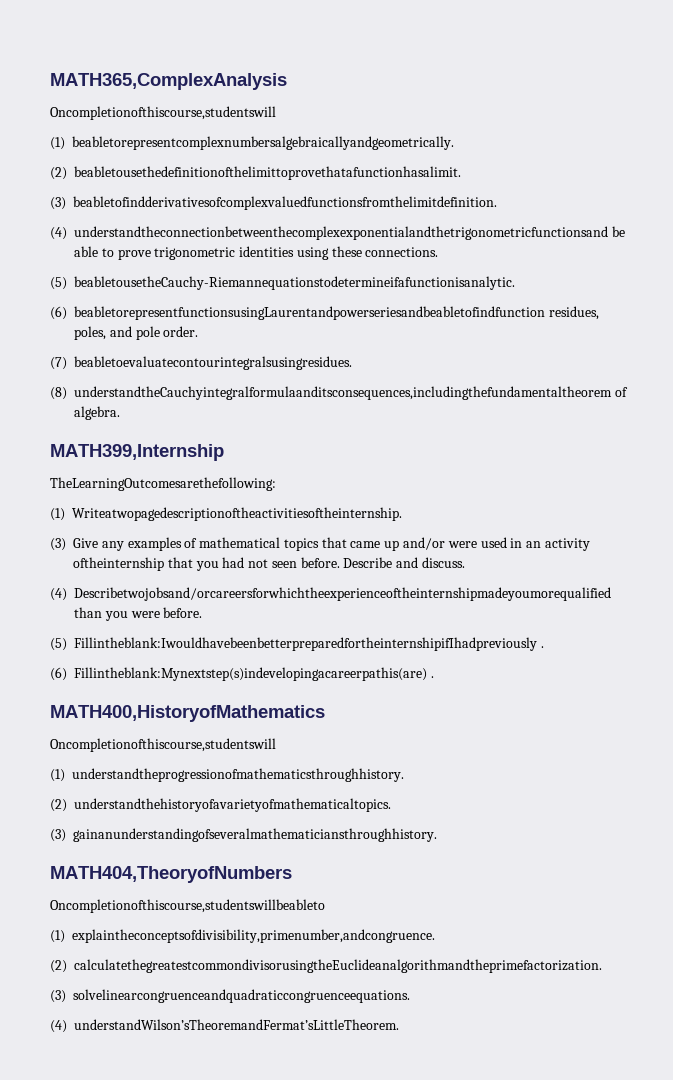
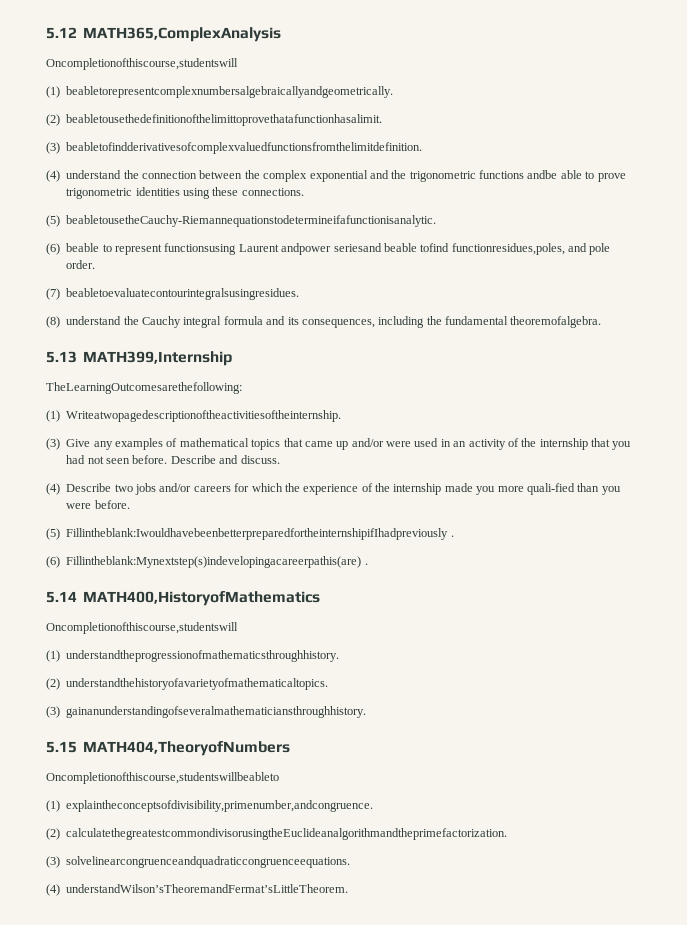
- MATH365,ComplexAnalysis
+ 5.12 MATH365,ComplexAnalysis
- (4) understandtheconnectionbetweenthecomplexexponentialandthetrigonometricfunctionsand be able to prove trigonometric identities using these connections.
+ (4) understand the connection between the complex exponential and the trigonometric functions andbe able to prove trigonometric identities using these connections.
- (6) beabletorepresentfunctionsusingLaurentandpowerseriesandbeabletofindfunction residues, poles, and pole order.
+ (6) beable to represent functionsusing Laurent andpower seriesand beable tofind functionresidues,poles, and pole order.
- (8) understandtheCauchyintegralformulaanditsconsequences,includingthefundamentaltheorem of algebra.
- MATH399,Internship
+ (8) understand the Cauchy integral formula and its consequences, including the fundamental theoremofalgebra.
+ 5.13 MATH399,Internship
- (3) Give any examples of mathematical topics that came up and/or were used in an activity oftheinternship that you had not seen before.
+ (3) Give any examples of mathematical topics that came up and/or were used in an activity of the internship that you had not seen before.
- (4) Describetwojobsand/orcareersforwhichtheexperienceoftheinternshipmadeyoumorequalified than you were before.
+ (4) Describe two jobs and/or careers for which the experience of the internship made you more quali-fied than you were before.
- MATH400,HistoryofMathematics
+ 5.14 MATH400,HistoryofMathematics
- MATH404,TheoryofNumbers
+ 5.15 MATH404,TheoryofNumbers

